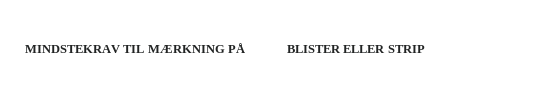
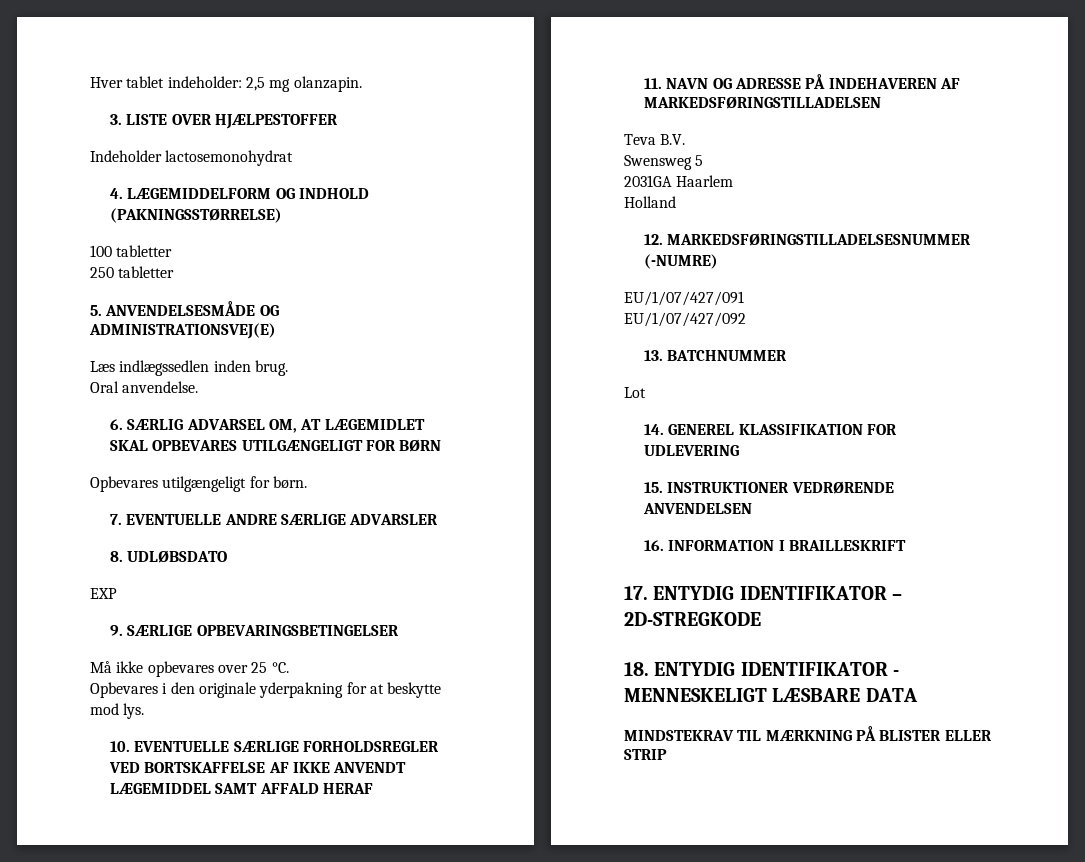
+ Hver tablet indeholder: 2,5 mg olanzapin.
+ 3. LISTE OVER HJÆLPESTOFFER
+ Indeholder lactosemonohydrat
+ 4. LÆGEMIDDELFORM OG INDHOLD (PAKNINGSSTØRRELSE)
+ 100 tabletter
+ 250 tabletter
+ 5. ANVENDELSESMÅDE OG ADMINISTRATIONSVEJ(E)
+ Læs indlægssedlen inden brug.
+ Oral anvendelse.
+ 6. SÆRLIG ADVARSEL OM, AT LÆGEMIDLET SKAL OPBEVARES UTILGÆNGELIGT FOR BØRN
+ Opbevares utilgængeligt for børn.
+ 7. EVENTUELLE ANDRE SÆRLIGE ADVARSLER
+ 8. UDLØBSDATO
+ EXP
+ 9. SÆRLIGE OPBEVARINGSBETINGELSER
+ Må ikke opbevares over 25 °C.
+ Opbevares i den originale yderpakning for at beskytte mod lys.
+ 10. EVENTUELLE SÆRLIGE FORHOLDSREGLER VED BORTSKAFFELSE AF IKKE ANVENDT LÆGEMIDDEL SAMT AFFALD HERAF
+ 11. NAVN OG ADRESSE PÅ INDEHAVEREN AF MARKEDSFØRINGSTILLADELSEN
+ Teva B.V.
+ Swensweg 5
+ 2031GA Haarlem
+ Holland
+ 12. MARKEDSFØRINGSTILLADELSESNUMMER (-NUMRE)
+ EU/1/07/427/091
+ EU/1/07/427/092
+ 13. BATCHNUMMER
+ Lot
+ 14. GENEREL KLASSIFIKATION FOR UDLEVERING
+ 15. INSTRUKTIONER VEDRØRENDE ANVENDELSEN
+ 16. INFORMATION I BRAILLESKRIFT
+ 17. ENTYDIG IDENTIFIKATOR – 2D-STREGKODE
+ 18. ENTYDIG IDENTIFIKATOR - MENNESKELIGT LÆSBARE DATA

